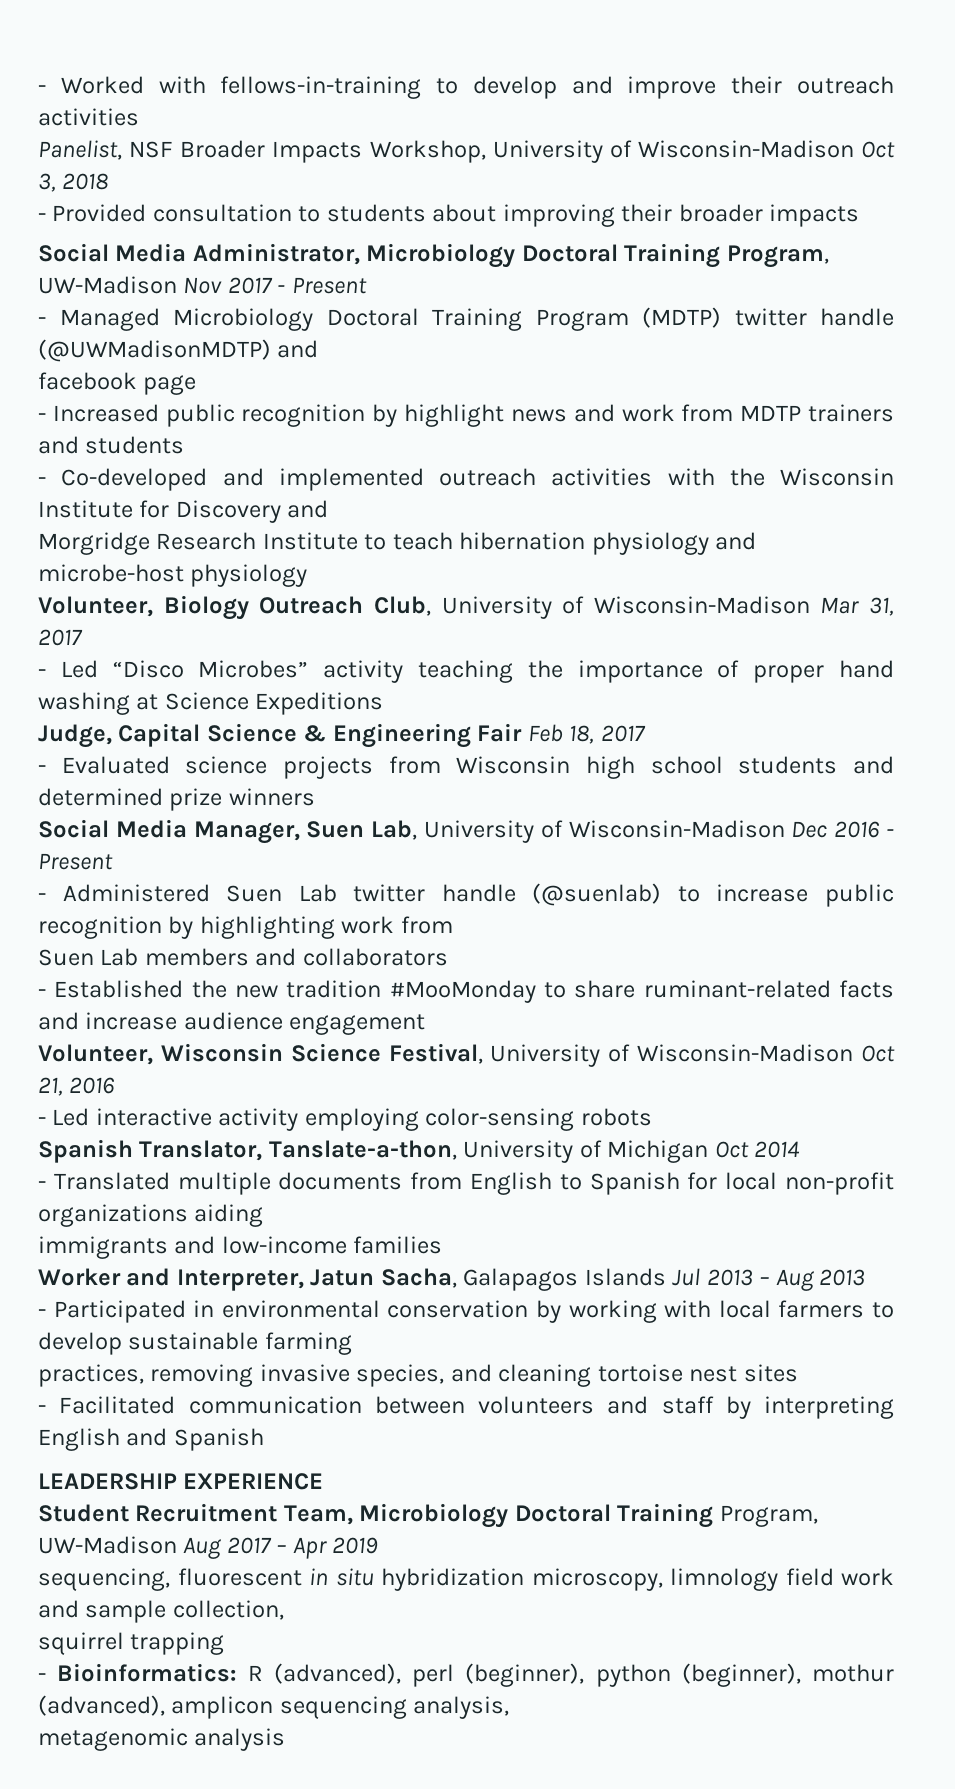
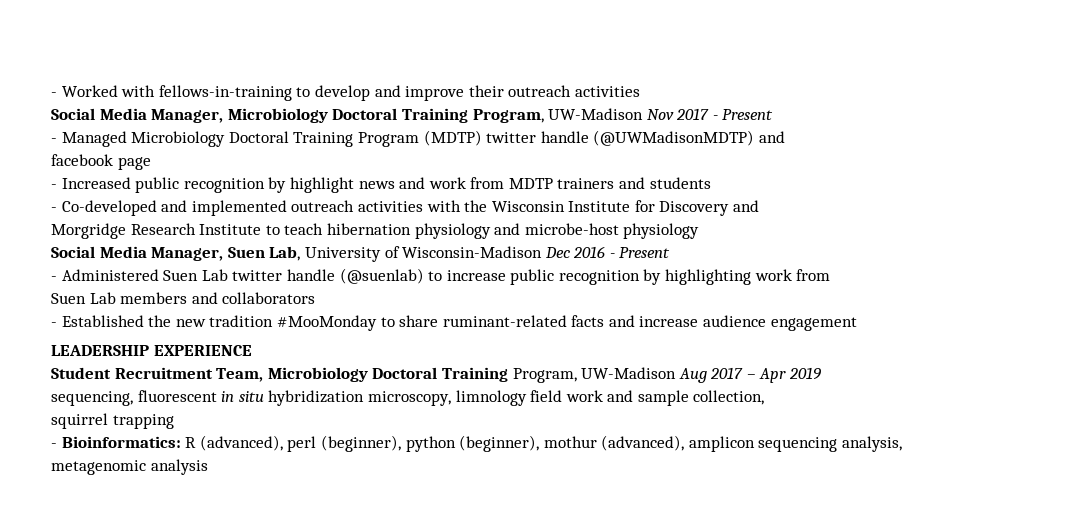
- Panelist, NSF Broader Impacts Workshop, University of Wisconsin-Madison Oct 3, 2018
- - Provided consultation to students about improving their broader impacts
- Social Media Administrator, Microbiology Doctoral Training Program, UW-Madison Nov 2017 - Present
+ Social Media Manager, Microbiology Doctoral Training Program, UW-Madison Nov 2017 - Present
- Volunteer, Biology Outreach Club, University of Wisconsin-Madison Mar 31, 2017
- - Led “Disco Microbes” activity teaching the importance of proper hand washing at Science Expeditions
- Judge, Capital Science & Engineering Fair Feb 18, 2017
- - Evaluated science projects from Wisconsin high school students and determined prize winners
- Volunteer, Wisconsin Science Festival, University of Wisconsin-Madison Oct 21, 2016
- - Led interactive activity employing color-sensing robots
- Spanish Translator, Tanslate-a-thon, University of Michigan Oct 2014
- - Translated multiple documents from English to Spanish for local non-profit organizations aiding
- immigrants and low-income families
- Worker and Interpreter, Jatun Sacha, Galapagos Islands Jul 2013 – Aug 2013
- - Participated in environmental conservation by working with local farmers to develop sustainable farming
- practices, removing invasive species, and cleaning tortoise nest sites
- - Facilitated communication between volunteers and staff by interpreting English and Spanish

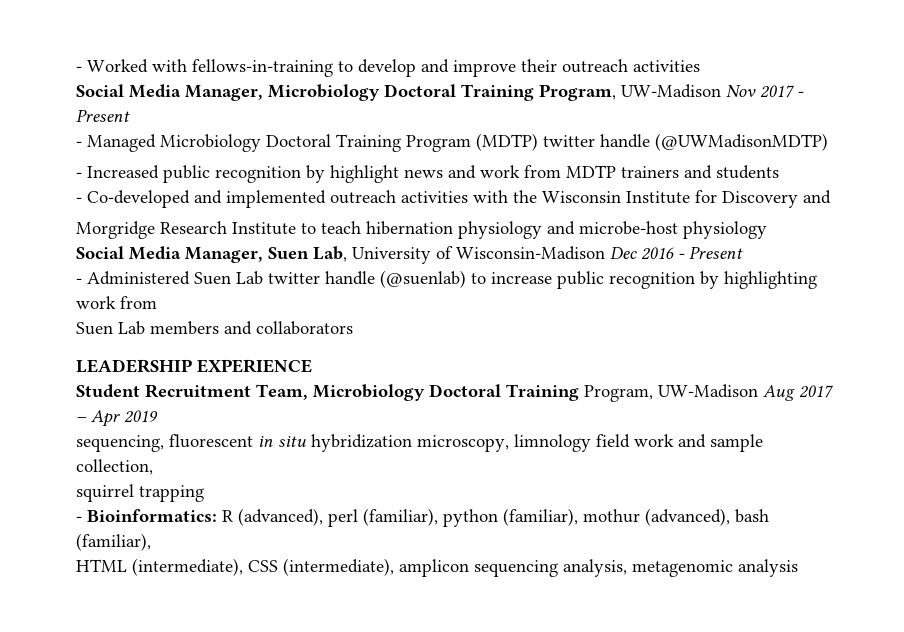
- - Managed Microbiology Doctoral Training Program (MDTP) twitter handle (@UWMadisonMDTP) and
- facebook page
+ - Managed Microbiology Doctoral Training Program (MDTP) twitter handle (@UWMadisonMDTP)
- - Established the new tradition #MooMonday to share ruminant-related facts and increase audience engagement
- - Bioinformatics: R (advanced), perl (beginner), python (beginner), mothur (advanced), amplicon sequencing analysis,
- metagenomic analysis
+ - Bioinformatics: R (advanced), perl (familiar), python (familiar), mothur (advanced), bash (familiar),
+ HTML (intermediate), CSS (intermediate), amplicon sequencing analysis, metagenomic analysis

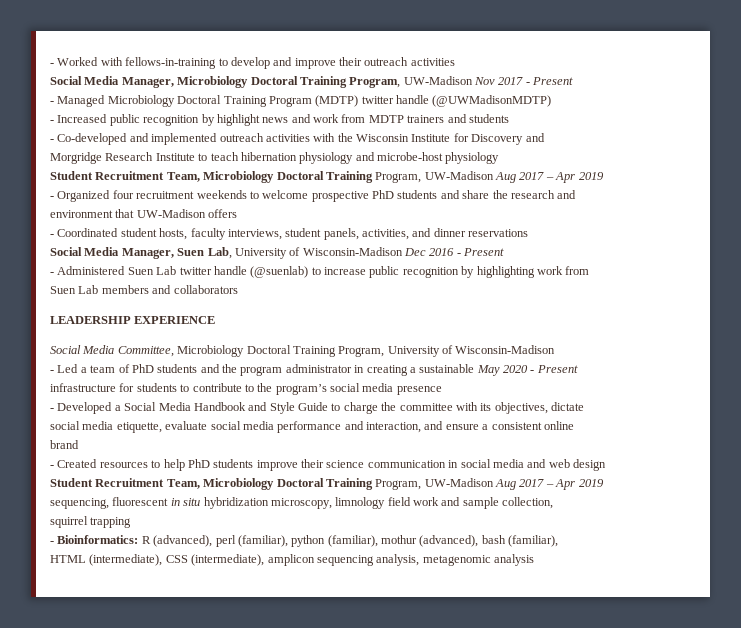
  Morgridge Research Institute to teach hibernation physiology and microbe-host physiology
+ Student Recruitment Team, Microbiology Doctoral Training Program, UW-Madison Aug 2017 – Apr 2019
+ - Organized four recruitment weekends to welcome prospective PhD students and share the research and
+ environment that UW-Madison offers
+ - Coordinated student hosts, faculty interviews, student panels, activities, and dinner reservations
+ Social Media Committee, Microbiology Doctoral Training Program, University of Wisconsin-Madison
+ - Led a team of PhD students and the program administrator in creating a sustainable May 2020 - Present
+ infrastructure for students to contribute to the program’s social media presence
+ - Developed a Social Media Handbook and Style Guide to charge the committee with its objectives, dictate
+ social media etiquette, evaluate social media performance and interaction, and ensure a consistent online
+ brand
+ - Created resources to help PhD students improve their science communication in social media and web design

